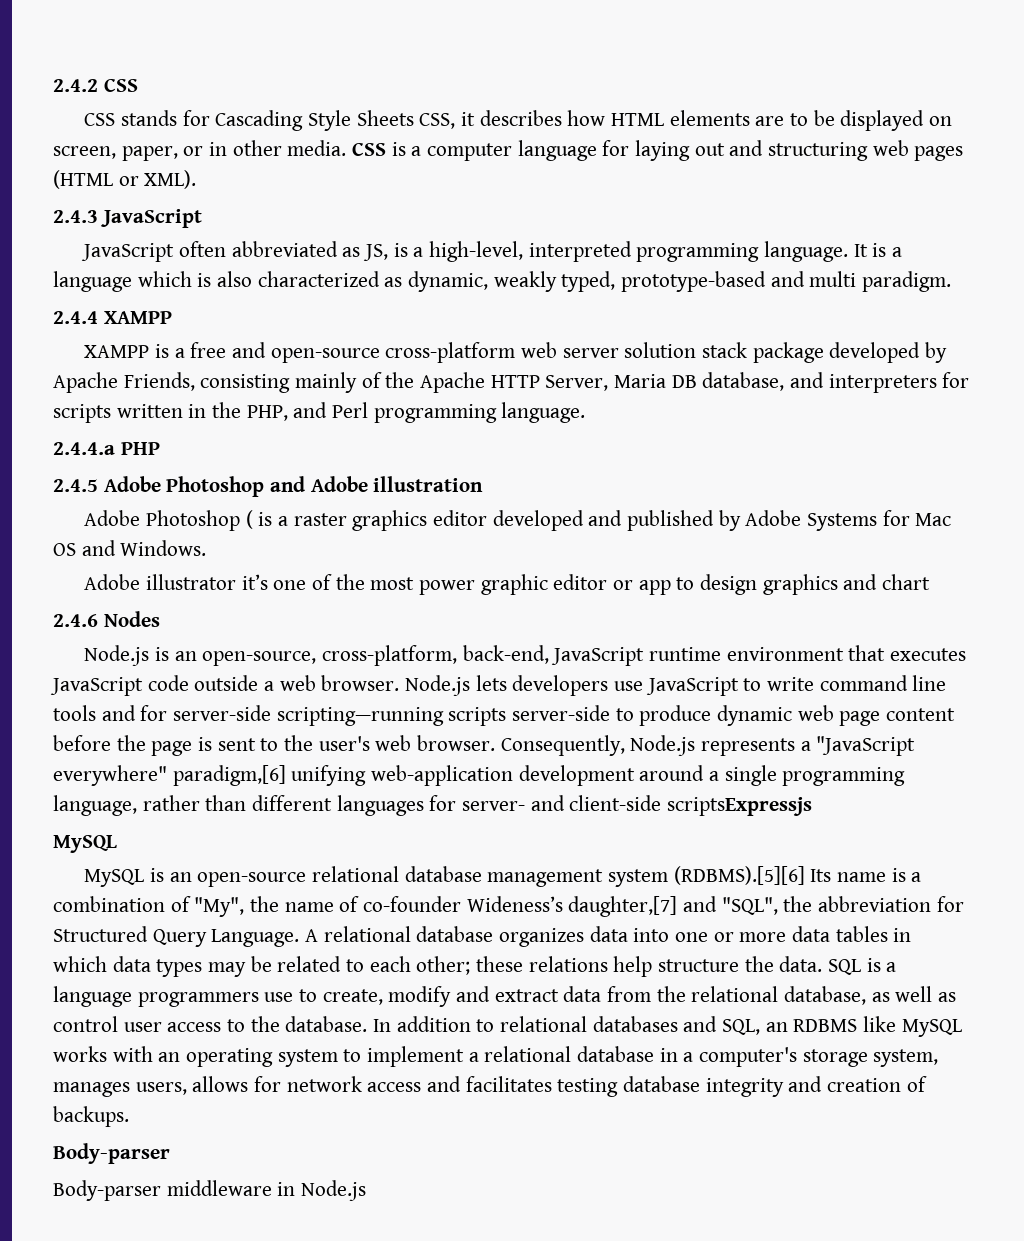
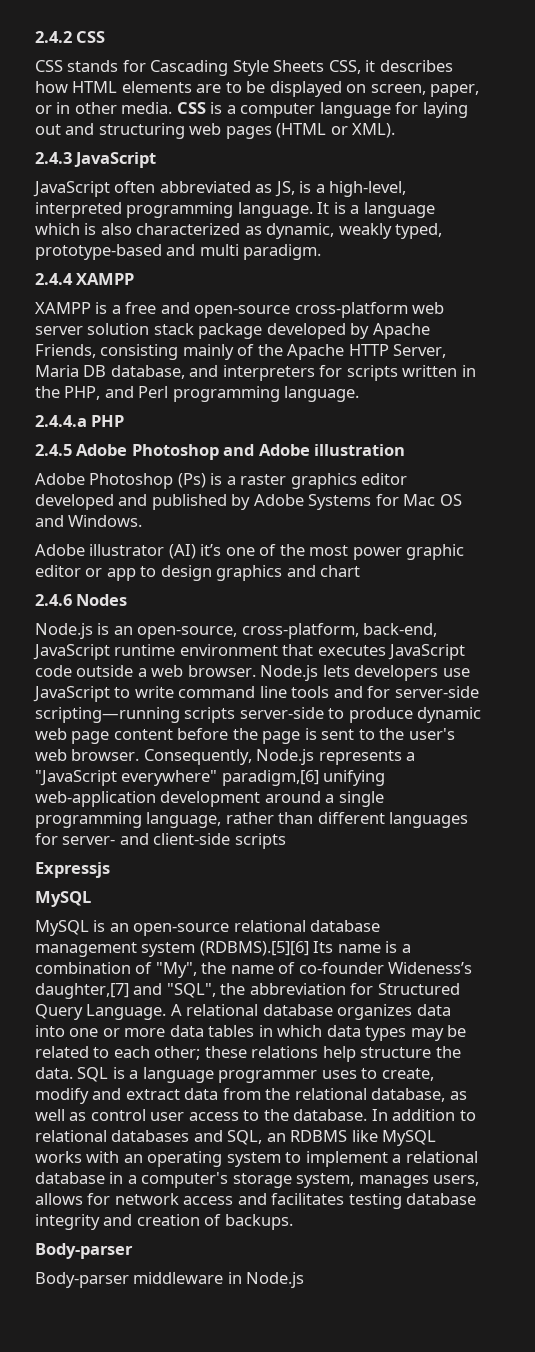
- Adobe Photoshop ( is a raster graphics editor developed and published by Adobe Systems for Mac OS and Windows.
+ Adobe Photoshop (Ps) is a raster graphics editor developed and published by Adobe Systems for Mac OS and Windows.
- Adobe illustrator it’s one of the most power graphic editor or app to design graphics and chart
+ Adobe illustrator (AI) it’s one of the most power graphic editor or app to design graphics and chart
- Consequently, Node.js represents a "JavaScript everywhere" paradigm,[6] unifying web-application development around a single programming language, rather than different languages for server- and client-side scriptsExpressjs
+ Consequently, Node.js represents a "JavaScript everywhere" paradigm,[6] unifying web-application development around a single programming language, rather than different languages for server- and client-side scripts
+ Expressjs
- SQL is a language programmers use to create, modify and extract data from the relational database, as well as control user access to the database.
+ SQL is a language programmer uses to create, modify and extract data from the relational database, as well as control user access to the database.

